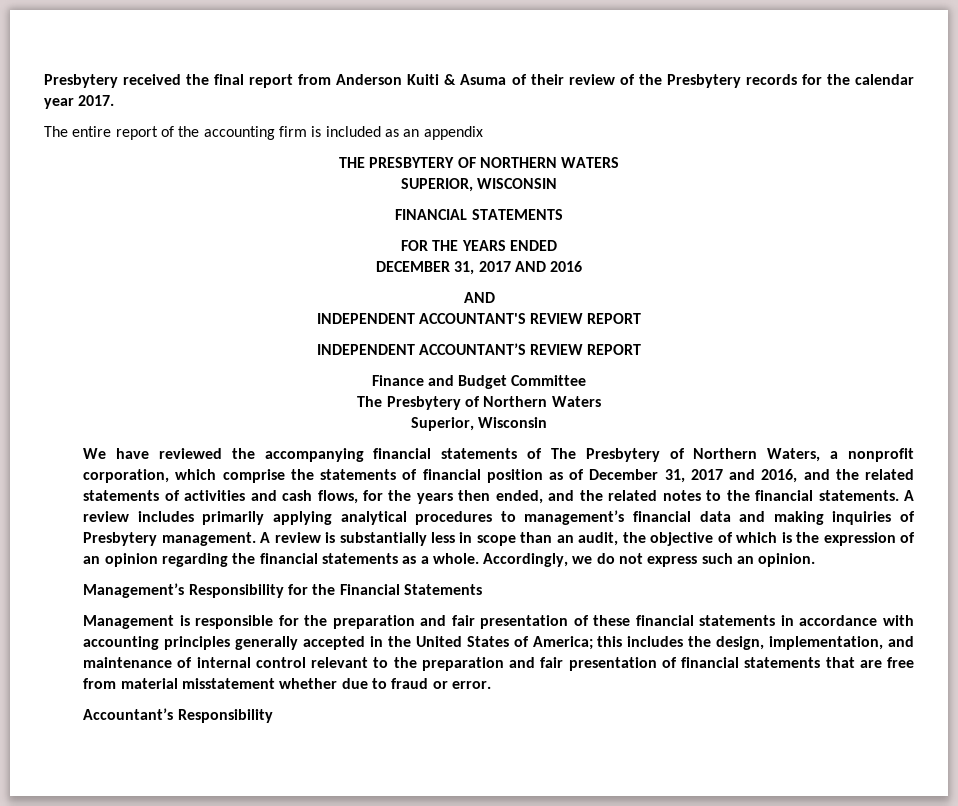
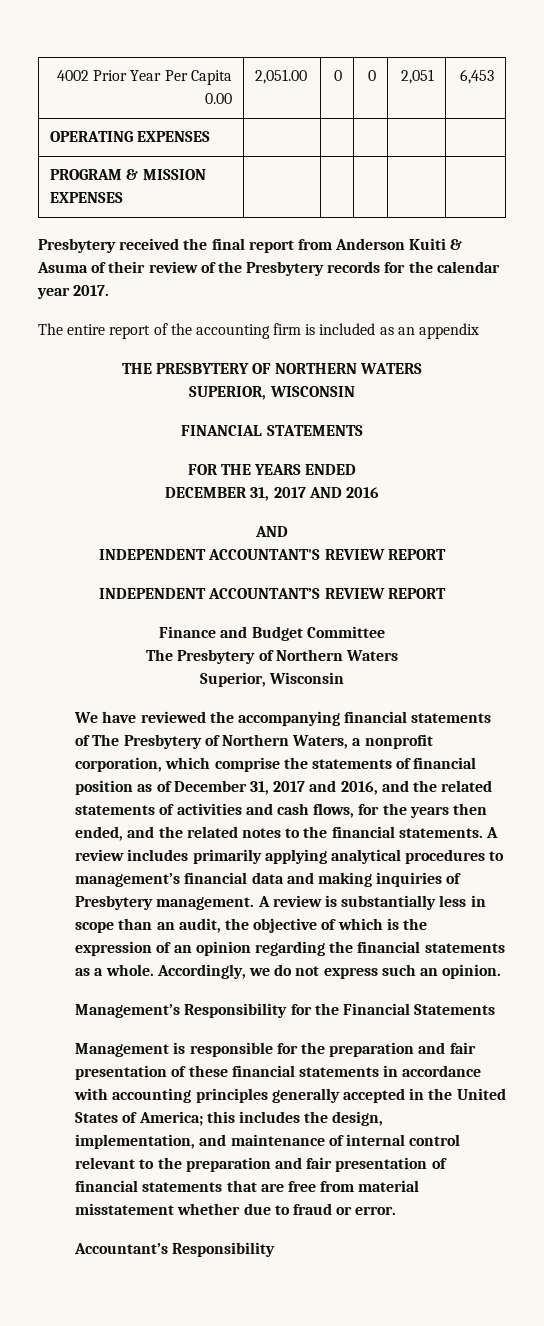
+ 4002 Prior Year Per Capita 0.00 | 2,051.00 | 0 | 0 | 2,051 | 6,453
+ OPERATING EXPENSES | | | | |
+ PROGRAM & MISSION EXPENSES | | | | |

